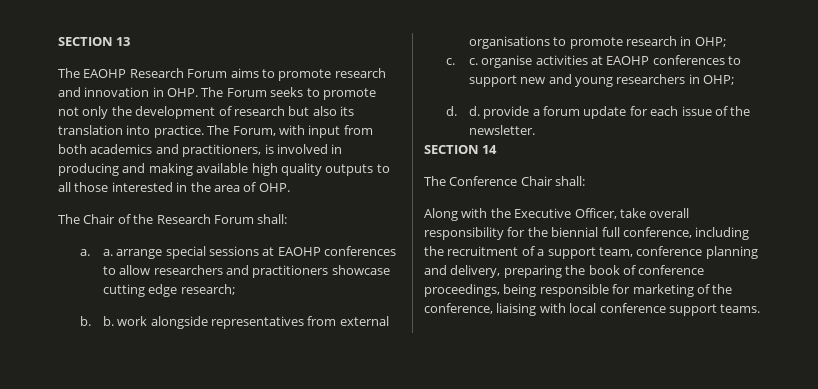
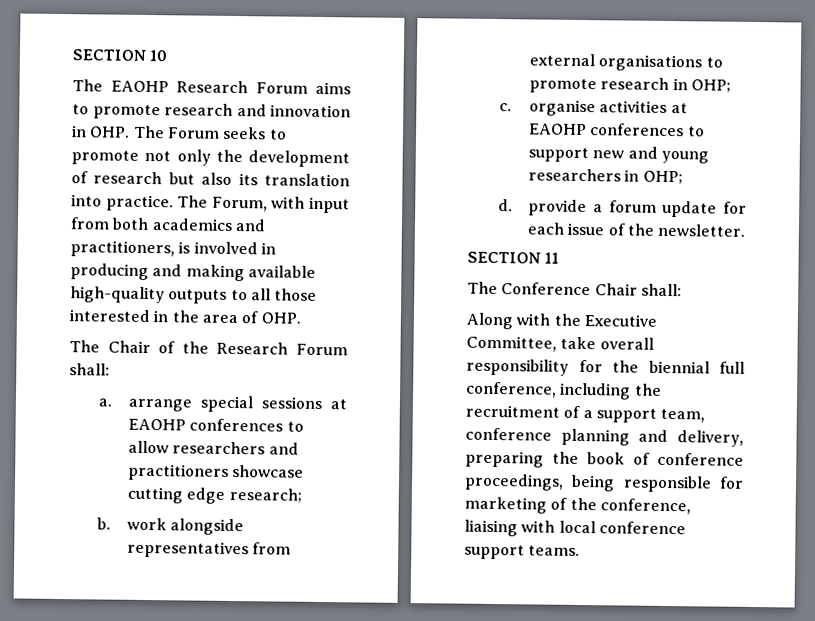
- SECTION 13
+ SECTION 10
- The Forum, with input from both academics and practitioners, is involved in producing and making available high quality outputs to all those interested in the area of OHP.
+ The Forum, with input from both academics and practitioners, is involved in producing and making available high-quality outputs to all those interested in the area of OHP.
- a. a. arrange special sessions at EAOHP conferences to allow researchers and practitioners showcase cutting edge research;
+ a. arrange special sessions at EAOHP conferences to allow researchers and practitioners showcase cutting edge research;
- b. b. work alongside representatives from external organisations to promote research in OHP;
+ b. work alongside representatives from external organisations to promote research in OHP;
- c. c. organise activities at EAOHP conferences to support new and young researchers in OHP;
+ c. organise activities at EAOHP conferences to support new and young researchers in OHP;
- d. d. provide a forum update for each issue of the newsletter.
+ d. provide a forum update for each issue of the newsletter.
- SECTION 14
+ SECTION 11
- Along with the Executive Officer, take overall responsibility for the biennial full conference, including the recruitment of a support team, conference planning and delivery, preparing the book of conference proceedings, being responsible for marketing of the conference, liaising with local conference support teams.
+ Along with the Executive Committee, take overall responsibility for the biennial full conference, including the recruitment of a support team, conference planning and delivery, preparing the book of conference proceedings, being responsible for marketing of the conference, liaising with local conference support teams.

